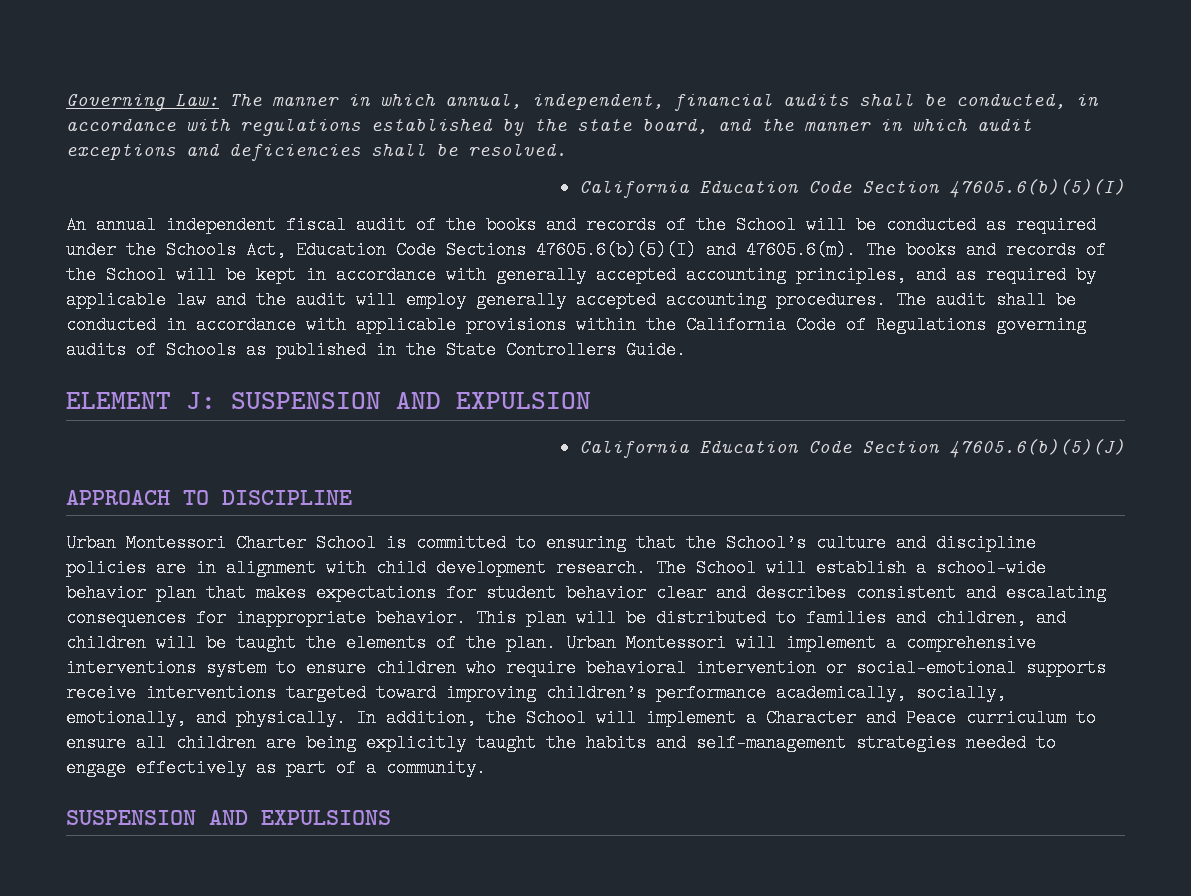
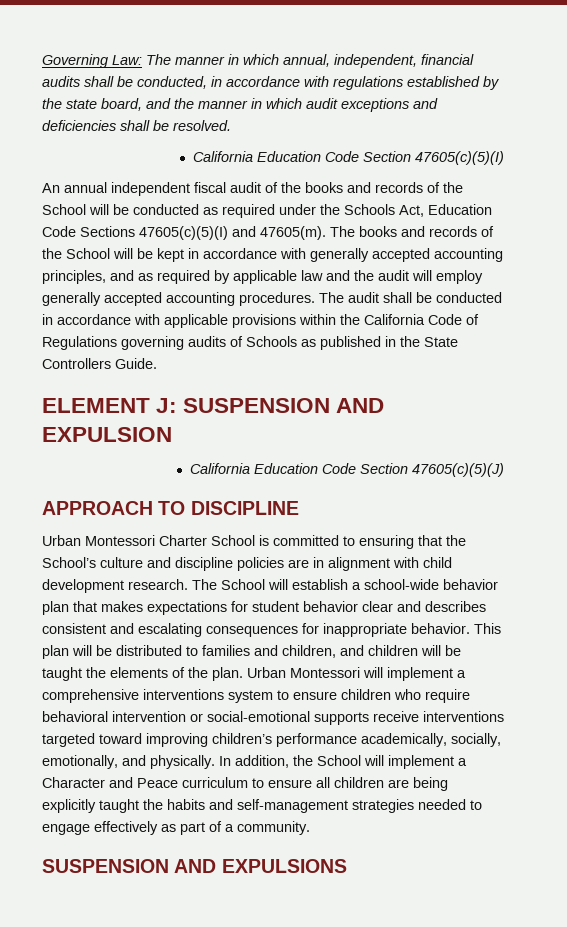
- California Education Code Section 47605.6(b)(5)(I)
+ California Education Code Section 47605(c)(5)(I)
- An annual independent fiscal audit of the books and records of the School will be conducted as required under the Schools Act, Education Code Sections 47605.6(b)(5)(I) and 47605.6(m). The books and records of the School will be kept in accordance with generally accepted accounting principles, and as required by applicable law and the audit will employ generally accepted accounting procedures.
+ An annual independent fiscal audit of the books and records of the School will be conducted as required under the Schools Act, Education Code Sections 47605(c)(5)(I) and 47605(m). The books and records of the School will be kept in accordance with generally accepted accounting principles, and as required by applicable law and the audit will employ generally accepted accounting procedures.
- California Education Code Section 47605.6(b)(5)(J)
+ California Education Code Section 47605(c)(5)(J)

